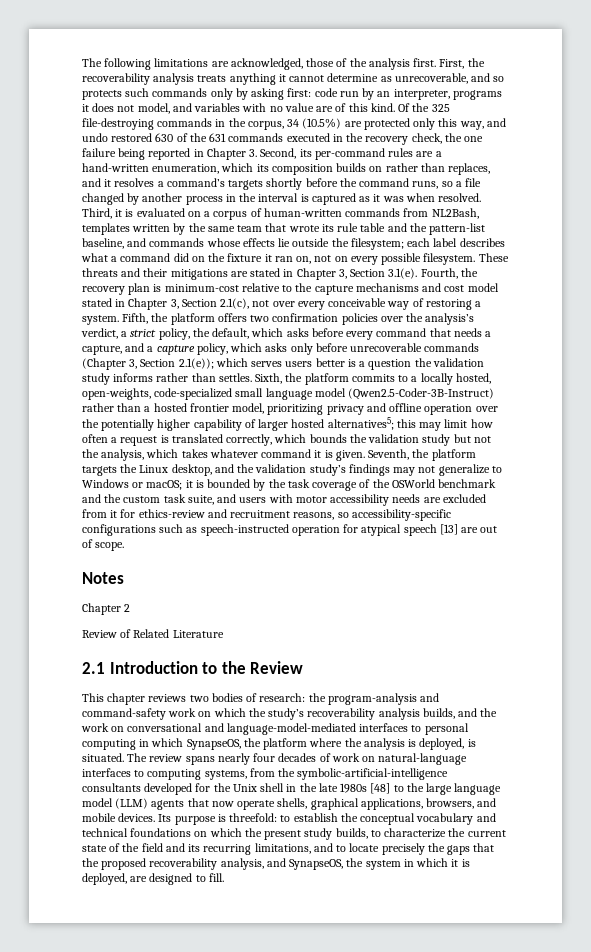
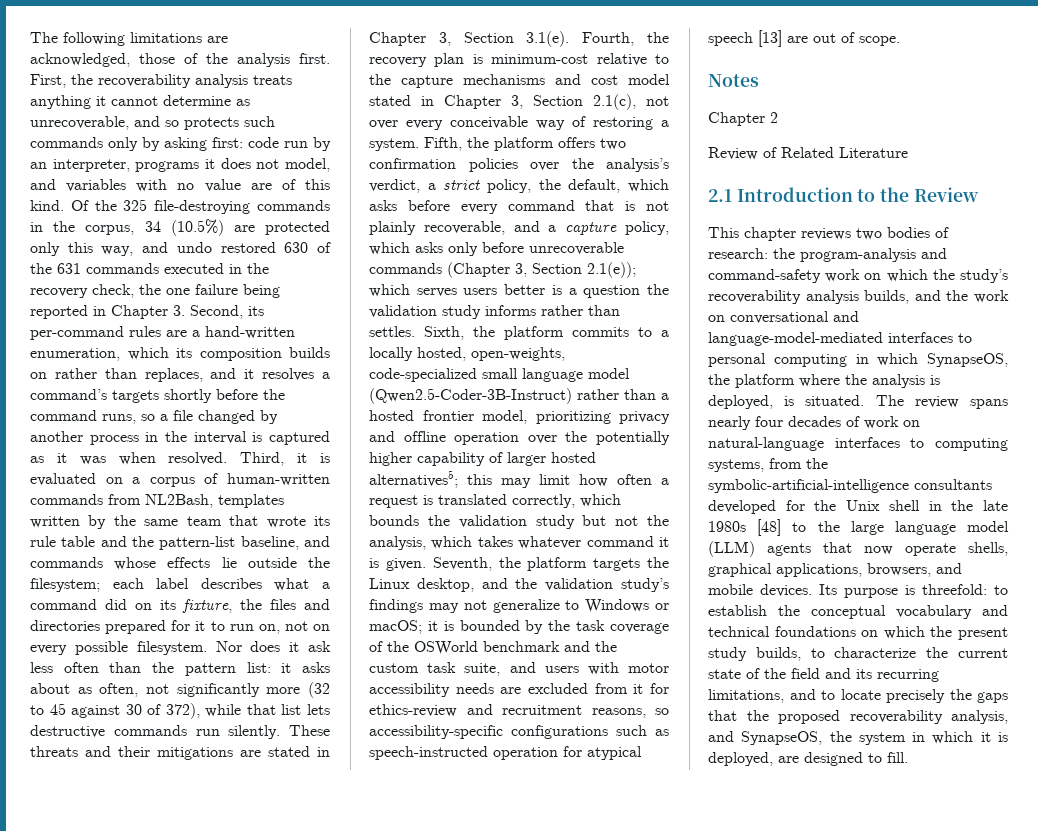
- Third, it is evaluated on a corpus of human-written commands from NL2Bash, templates written by the same team that wrote its rule table and the pattern-list baseline, and commands whose effects lie outside the filesystem; each label describes what a command did on the fixture it ran on, not on every possible filesystem.
+ Third, it is evaluated on a corpus of human-written commands from NL2Bash, templates written by the same team that wrote its rule table and the pattern-list baseline, and commands whose effects lie outside the filesystem; each label describes what a command did on its fixture, the files and directories prepared for it to run on, not on every possible filesystem.
+ Nor does it ask less often than the pattern list: it asks about as often, not significantly more (32 to 45 against 30 of 372), while that list lets destructive commands run silently.
- Fifth, the platform offers two confirmation policies over the analysis’s verdict, a strict policy, the default, which asks before every command that needs a capture, and a capture policy, which asks only before unrecoverable commands (Chapter 3, Section 2.1(e)); which serves users better is a question the validation study informs rather than settles.
+ Fifth, the platform offers two confirmation policies over the analysis’s verdict, a strict policy, the default, which asks before every command that is not plainly recoverable, and a capture policy, which asks only before unrecoverable commands (Chapter 3, Section 2.1(e)); which serves users better is a question the validation study informs rather than settles.

